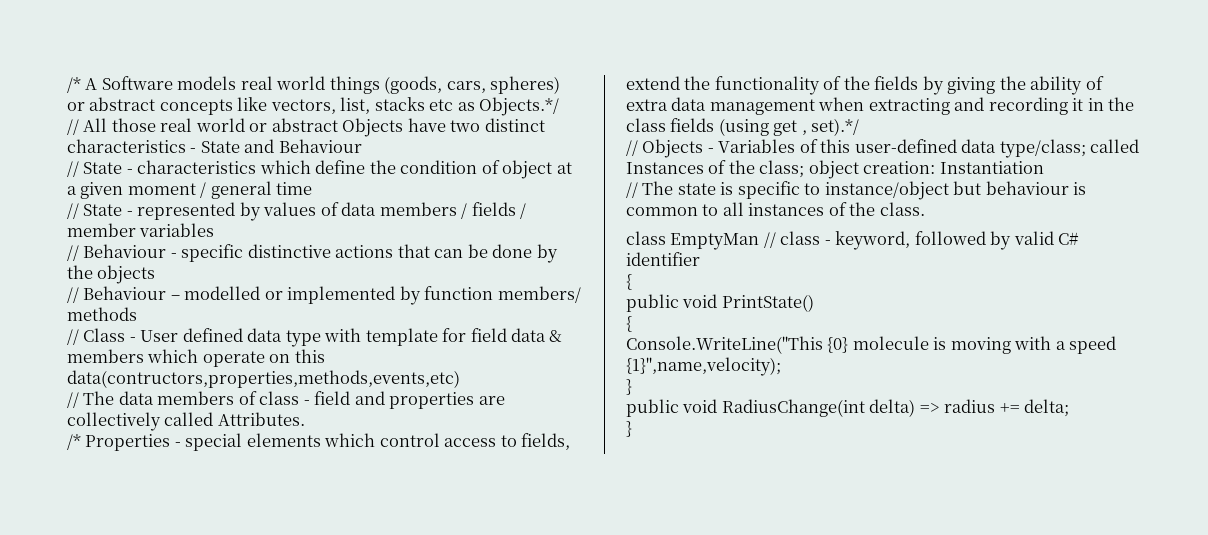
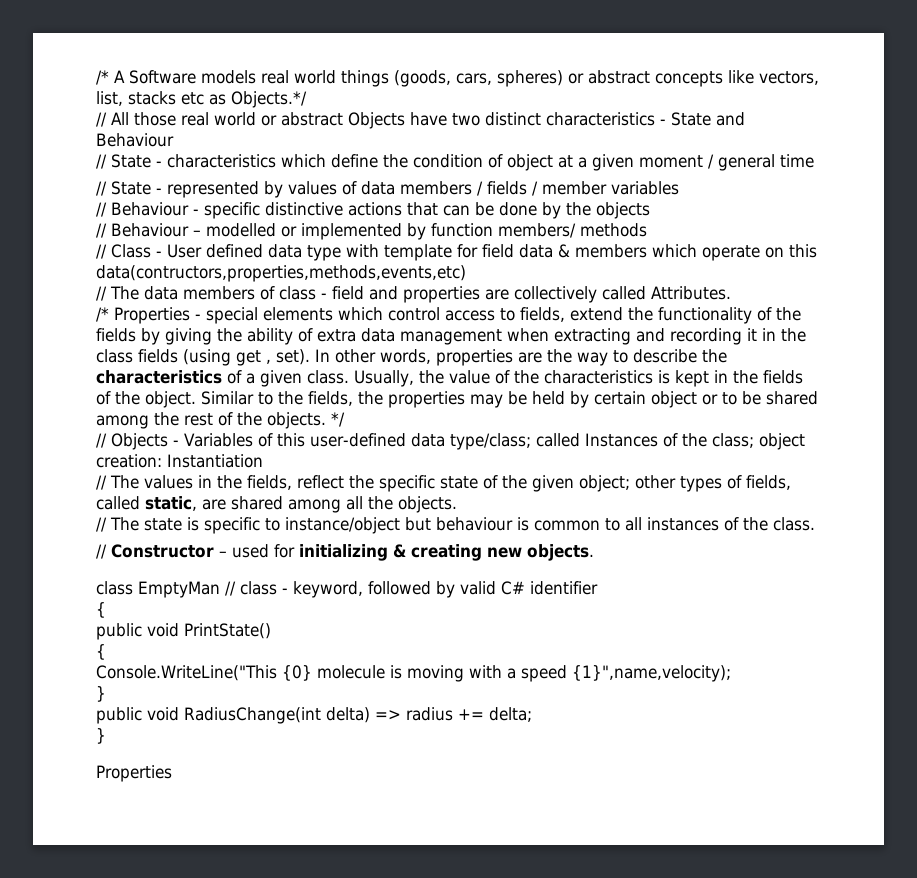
- /* Properties - special elements which control access to fields, extend the functionality of the fields by giving the ability of extra data management when extracting and recording it in the class fields (using get , set).*/
+ /* Properties - special elements which control access to fields, extend the functionality of the fields by giving the ability of extra data management when extracting and recording it in the class fields (using get , set). In other words, properties are the way to describe the characteristics of a given class. Usually, the value of the characteristics is kept in the fields of the object. Similar to the fields, the properties may be held by certain object or to be shared among the rest of the objects. */
+ // The values in the fields, reflect the specific state of the given object; other types of fields, called static, are shared among all the objects.
+ // Constructor – used for initializing & creating new objects.
  public void RadiusChange(int delta) => radius += delta;
  }
+ Properties

